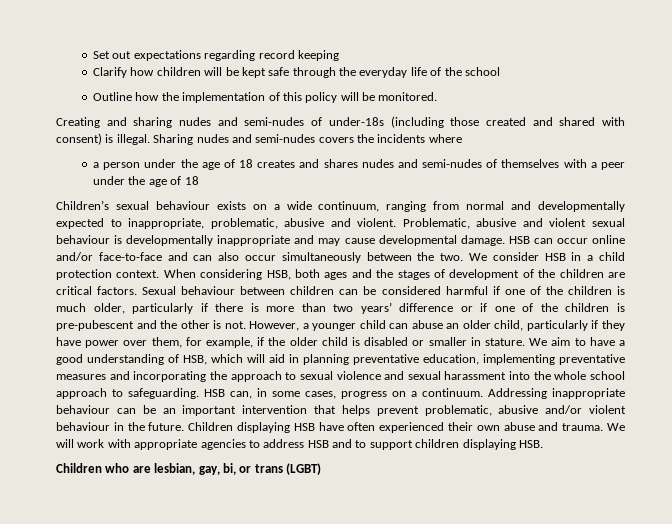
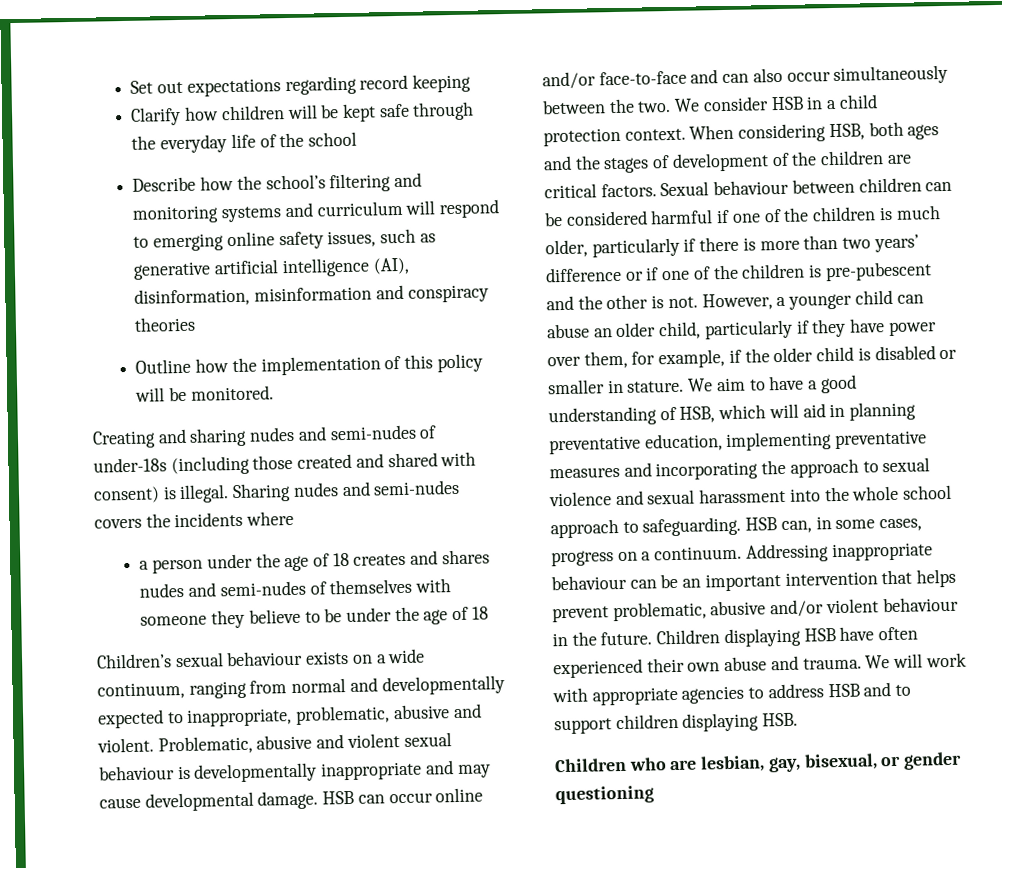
+ Describe how the school’s filtering and monitoring systems and curriculum will respond to emerging online safety issues, such as generative artificial intelligence (AI), disinformation, misinformation and conspiracy theories
- a person under the age of 18 creates and shares nudes and semi-nudes of themselves with a peer under the age of 18
+ a person under the age of 18 creates and shares nudes and semi-nudes of themselves with someone they believe to be under the age of 18
- Children who are lesbian, gay, bi, or trans (LGBT)
+ Children who are lesbian, gay, bisexual, or gender questioning

